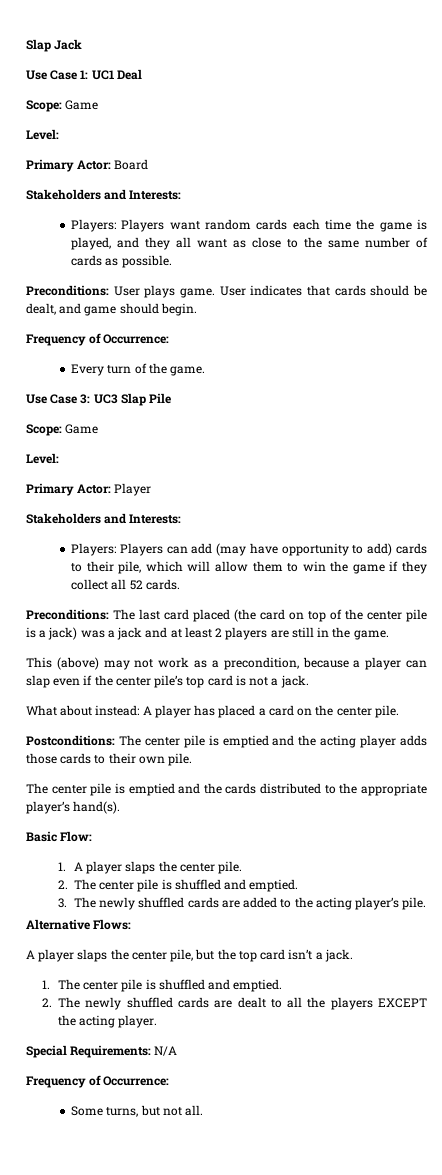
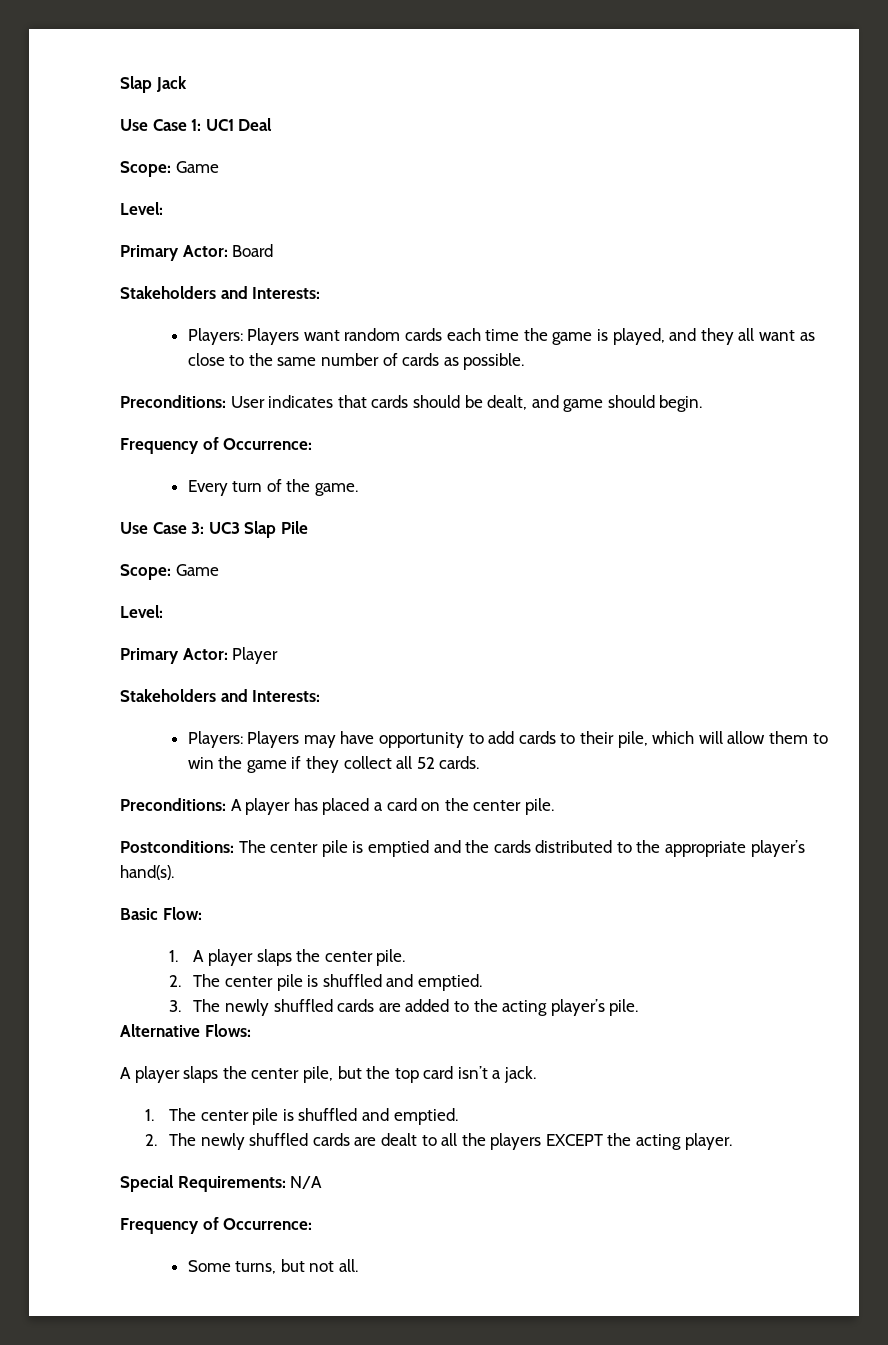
- Preconditions: User plays game. User indicates that cards should be dealt, and game should begin.
+ Preconditions: User indicates that cards should be dealt, and game should begin.
- Players: Players can add (may have opportunity to add) cards to their pile, which will allow them to win the game if they collect all 52 cards.
+ Players: Players may have opportunity to add cards to their pile, which will allow them to win the game if they collect all 52 cards.
- Preconditions: The last card placed (the card on top of the center pile is a jack) was a jack and at least 2 players are still in the game.
- This (above) may not work as a precondition, because a player can slap even if the center pile’s top card is not a jack.
- What about instead: A player has placed a card on the center pile.
+ Preconditions: A player has placed a card on the center pile.
- Postconditions: The center pile is emptied and the acting player adds those cards to their own pile.
- The center pile is emptied and the cards distributed to the appropriate player’s hand(s).
+ Postconditions: The center pile is emptied and the cards distributed to the appropriate player’s hand(s).

